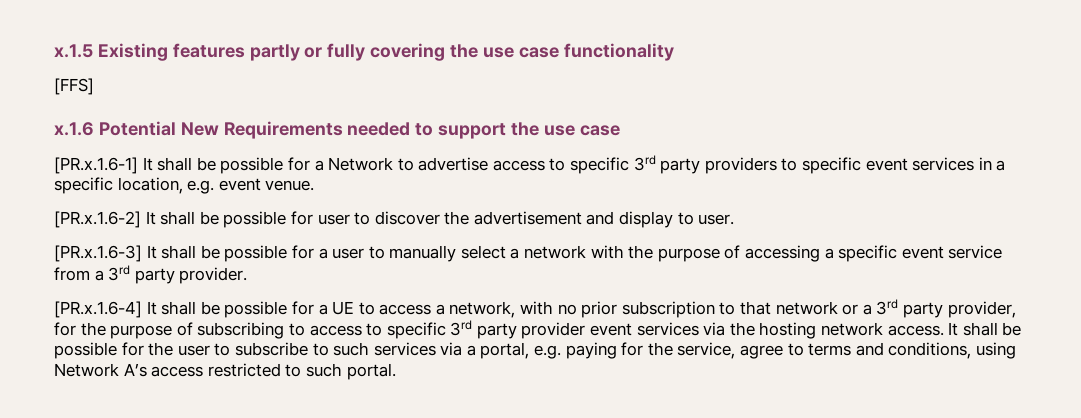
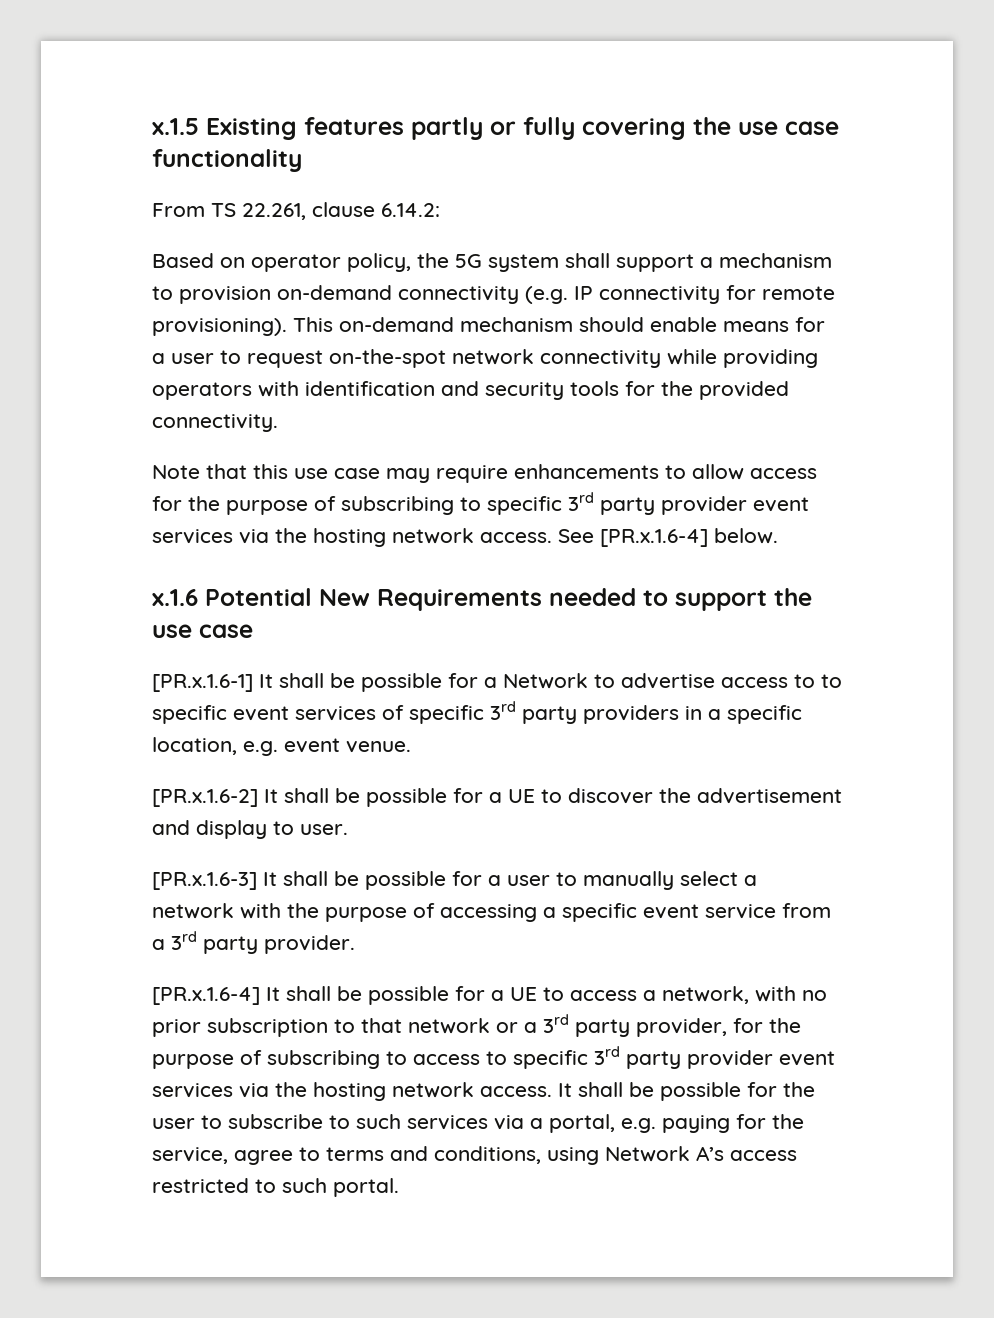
- [FFS]
+ From TS 22.261, clause 6.14.2:
+ Based on operator policy, the 5G system shall support a mechanism to provision on-demand connectivity (e.g. IP connectivity for remote provisioning). This on-demand mechanism should enable means for a user to request on-the-spot network connectivity while providing operators with identification and security tools for the provided connectivity.
+ Note that this use case may require enhancements to allow access for the purpose of subscribing to specific 3rd party provider event services via the hosting network access. See [PR.x.1.6-4] below.
- [PR.x.1.6-1] It shall be possible for a Network to advertise access to specific 3rd party providers to specific event services in a specific location, e.g. event venue.
+ [PR.x.1.6-1] It shall be possible for a Network to advertise access to to specific event services of specific 3rd party providers in a specific location, e.g. event venue.
- [PR.x.1.6-2] It shall be possible for user to discover the advertisement and display to user.
+ [PR.x.1.6-2] It shall be possible for a UE to discover the advertisement and display to user.

